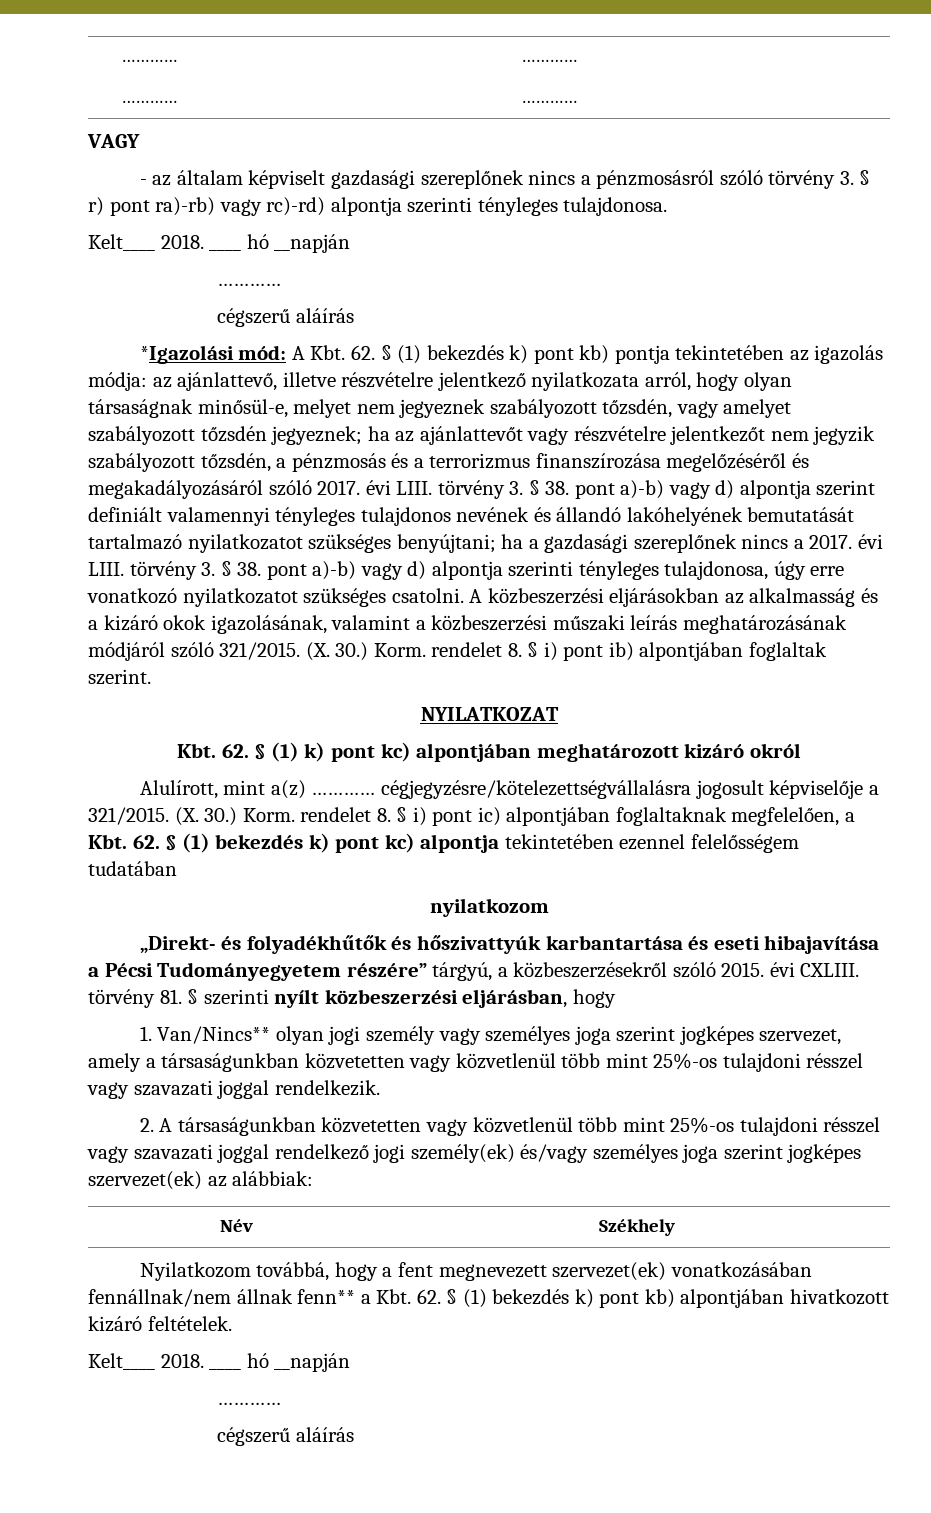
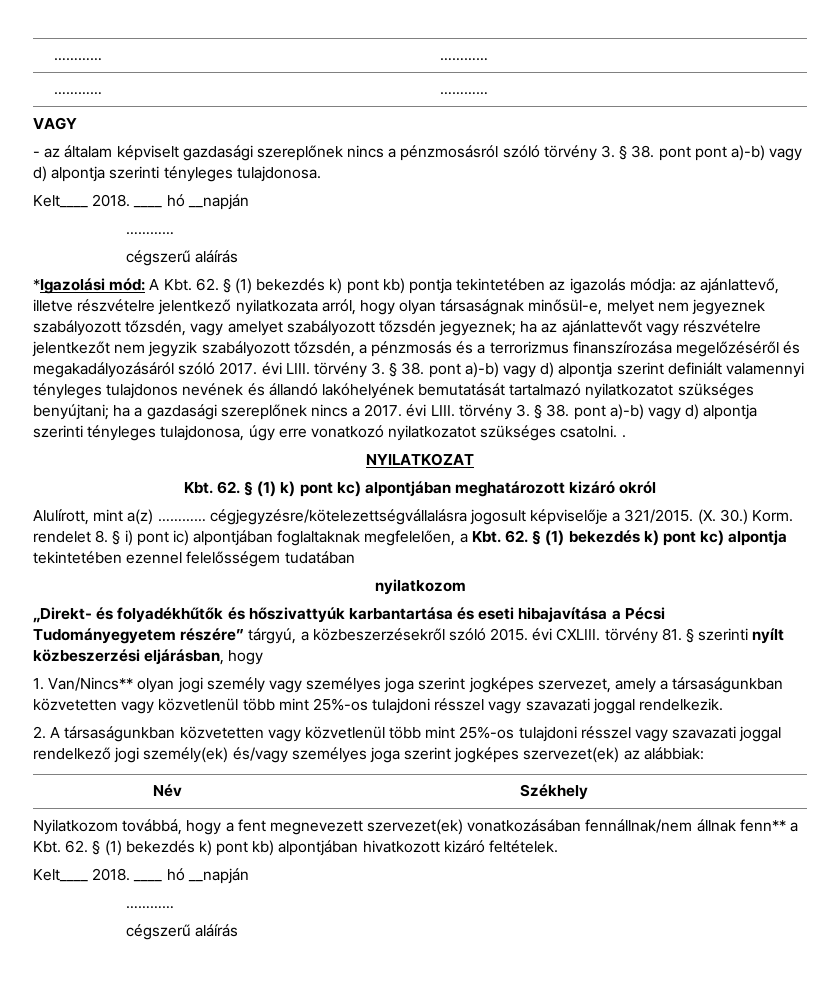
- - az általam képviselt gazdasági szereplőnek nincs a pénzmosásról szóló törvény 3. § r) pont ra)-rb) vagy rc)-rd) alpontja szerinti tényleges tulajdonosa.
+ - az általam képviselt gazdasági szereplőnek nincs a pénzmosásról szóló törvény 3. § 38. pont pont a)-b) vagy d) alpontja szerinti tényleges tulajdonosa.
- ha a gazdasági szereplőnek nincs a 2017. évi LIII. törvény 3. § 38. pont a)-b) vagy d) alpontja szerinti tényleges tulajdonosa, úgy erre vonatkozó nyilatkozatot szükséges csatolni. A közbeszerzési eljárásokban az alkalmasság és a kizáró okok igazolásának, valamint a közbeszerzési műszaki leírás meghatározásának módjáról szóló 321/2015. (X. 30.) Korm. rendelet 8. § i) pont ib) alpontjában foglaltak szerint.
+ ha a gazdasági szereplőnek nincs a 2017. évi LIII. törvény 3. § 38. pont a)-b) vagy d) alpontja szerinti tényleges tulajdonosa, úgy erre vonatkozó nyilatkozatot szükséges csatolni. .

